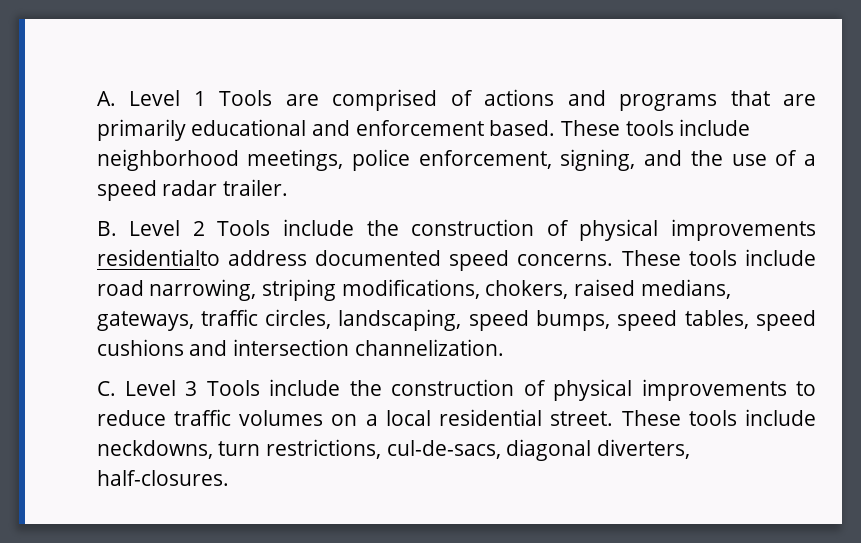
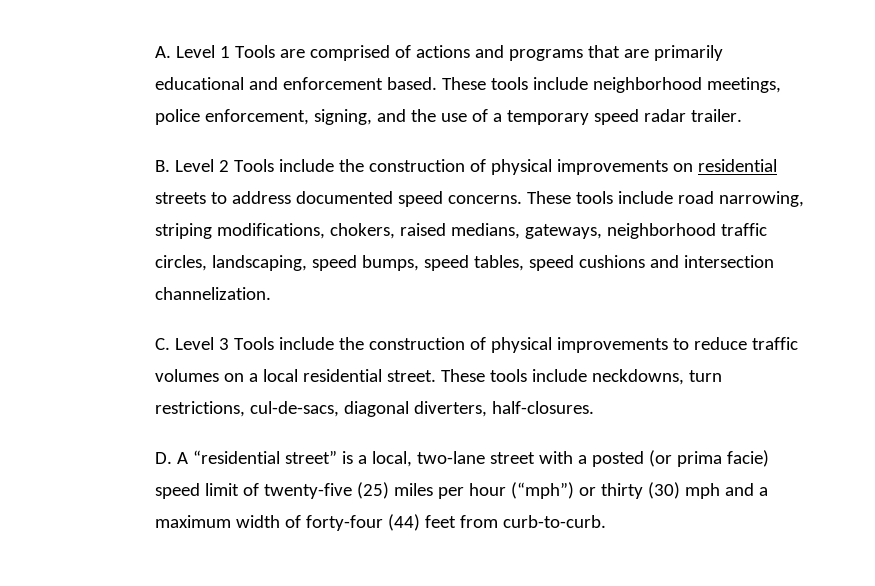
- These tools include neighborhood meetings, police enforcement, signing, and the use of a speed radar trailer.
+ These tools include neighborhood meetings, police enforcement, signing, and the use of a temporary speed radar trailer.
- B. Level 2 Tools include the construction of physical improvements residentialto address documented speed concerns.
+ B. Level 2 Tools include the construction of physical improvements on residential streets to address documented speed concerns.
- These tools include road narrowing, striping modifications, chokers, raised medians, gateways, traffic circles, landscaping, speed bumps, speed tables, speed cushions and intersection channelization.
+ These tools include road narrowing, striping modifications, chokers, raised medians, gateways, neighborhood traffic circles, landscaping, speed bumps, speed tables, speed cushions and intersection channelization.
+ D. A “residential street” is a local, two-lane street with a posted (or prima facie) speed limit of twenty-five (25) miles per hour (“mph”) or thirty (30) mph and a maximum width of forty-four (44) feet from curb-to-curb.

